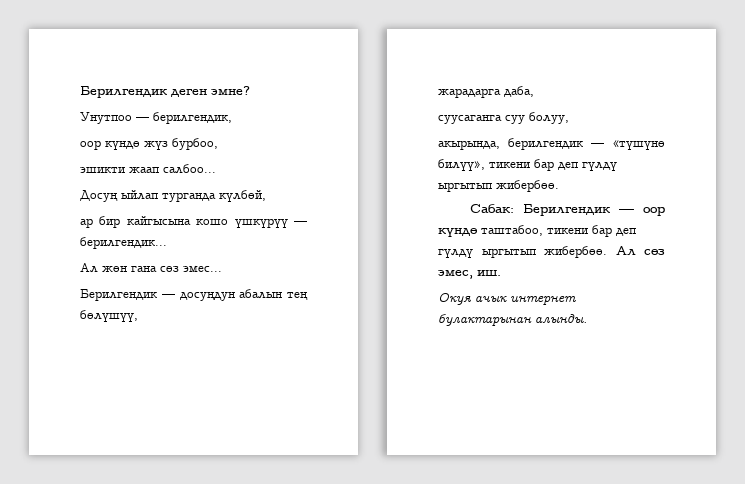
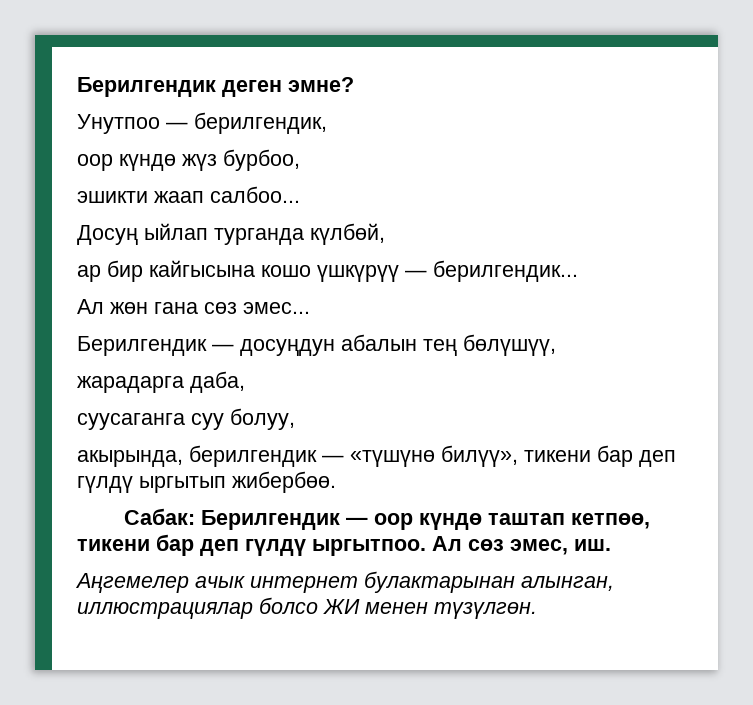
- Сабак: Берилгендик — оор күндө таштабоо, тикени бар деп гүлдү ыргытып жибербөө.
+ Сабак: Берилгендик — оор күндө таштап кетпөө, тикени бар деп гүлдү ыргытпоо.
- Окуя ачык интернет булактарынан алынды.
+ Аңгемелер ачык интернет булактарынан алынган, иллюстрациялар болсо ЖИ менен түзүлгөн.

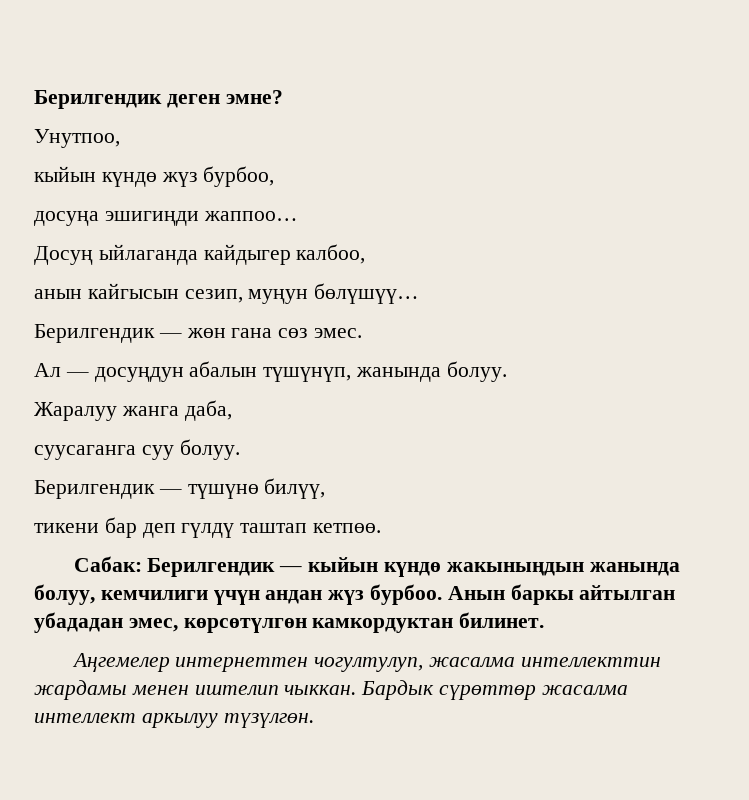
- Унутпоо — берилгендик,
- оор күндө жүз бурбоо,
+ Унутпоо,
+ кыйын күндө жүз бурбоо,
- эшикти жаап салбоо...
- Досуң ыйлап турганда күлбөй,
- ар бир кайгысына кошо үшкүрүү — берилгендик...
- Ал жөн гана сөз эмес...
- Берилгендик — досуңдун абалын тең бөлүшүү,
- жарадарга даба,
- суусаганга суу болуу,
- акырында, берилгендик — «түшүнө билүү», тикени бар деп гүлдү ыргытып жибербөө.
+ досуңа эшигиңди жаппоо…
+ Досуң ыйлаганда кайдыгер калбоо,
+ анын кайгысын сезип, муңун бөлүшүү…
+ Берилгендик — жөн гана сөз эмес.
+ Ал — досуңдун абалын түшүнүп, жанында болуу.
+ Жаралуу жанга даба,
+ суусаганга суу болуу.
+ Берилгендик — түшүнө билүү,
+ тикени бар деп гүлдү таштап кетпөө.
- Сабак: Берилгендик — оор күндө таштап кетпөө, тикени бар деп гүлдү ыргытпоо. Ал сөз эмес, иш.
- Аңгемелер ачык интернет булактарынан алынган, иллюстрациялар болсо ЖИ менен түзүлгөн.
+ Сабак: Берилгендик — кыйын күндө жакыныңдын жанында болуу, кемчилиги үчүн андан жүз бурбоо. Анын баркы айтылган убададан эмес, көрсөтүлгөн камкордуктан билинет.
+ Аңгемелер интернеттен чогултулуп, жасалма интеллекттин жардамы менен иштелип чыккан. Бардык сүрөттөр жасалма интеллект аркылуу түзүлгөн.

